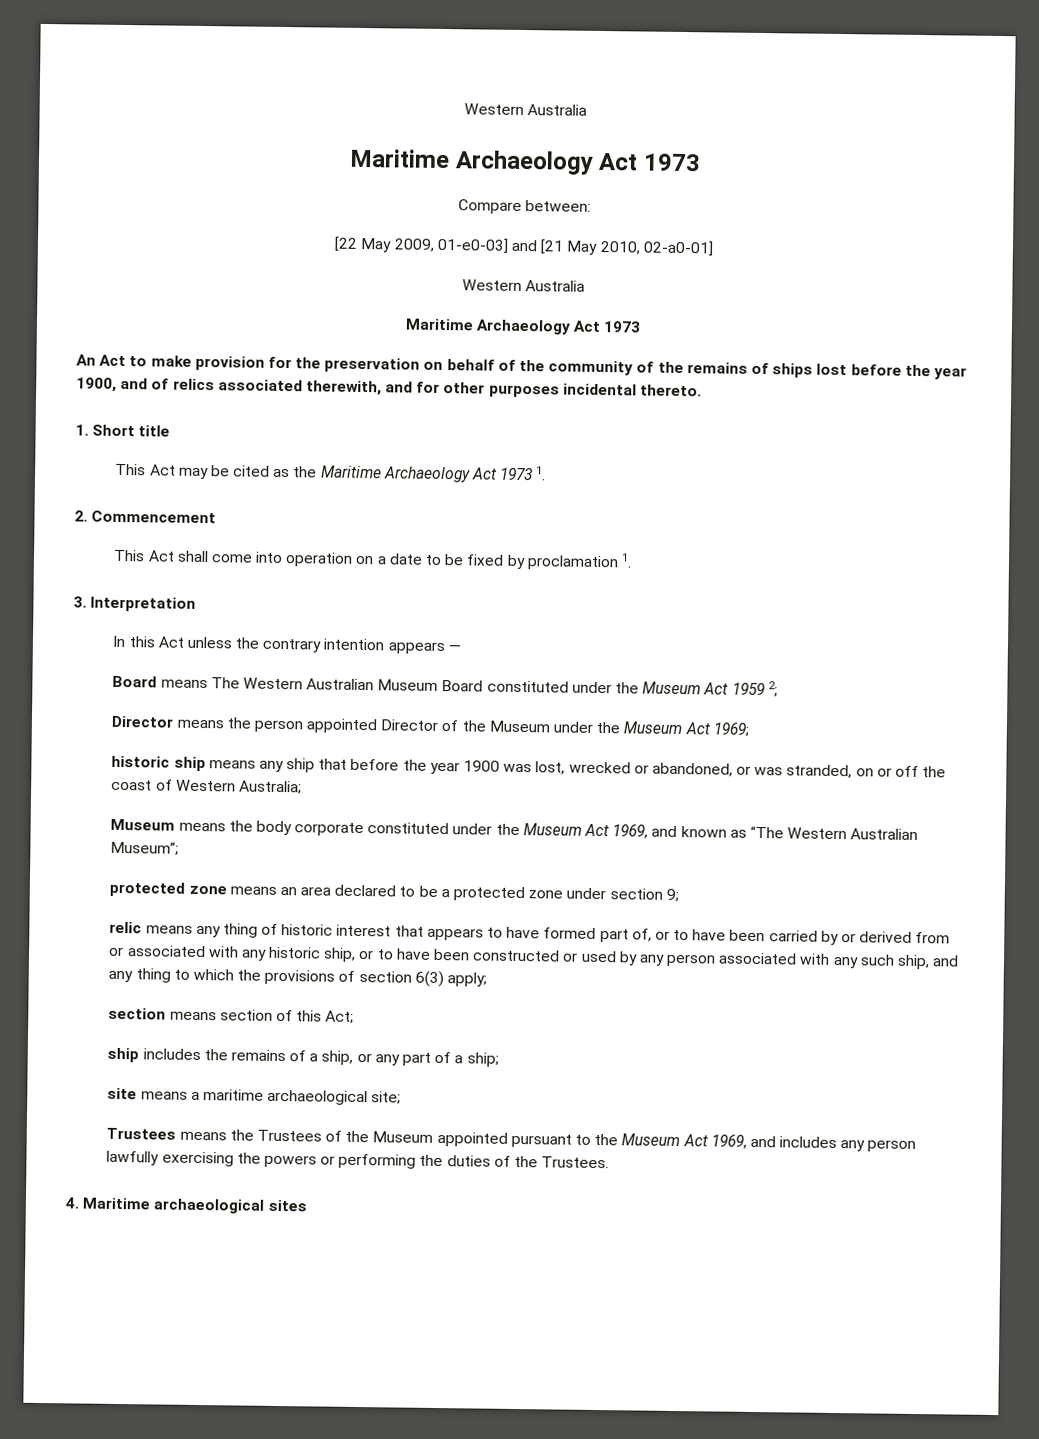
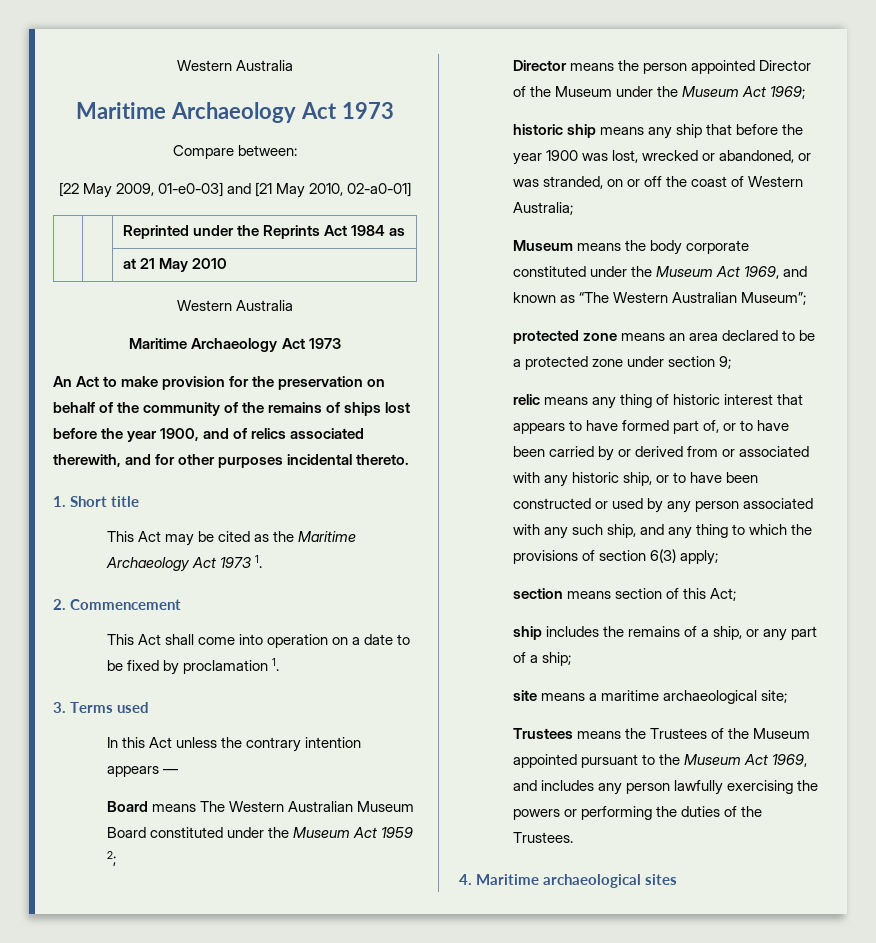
+ | | Reprinted under the Reprints Act 1984 as
+ | | at 21 May 2010
- 3. Interpretation
+ 3. Terms used

